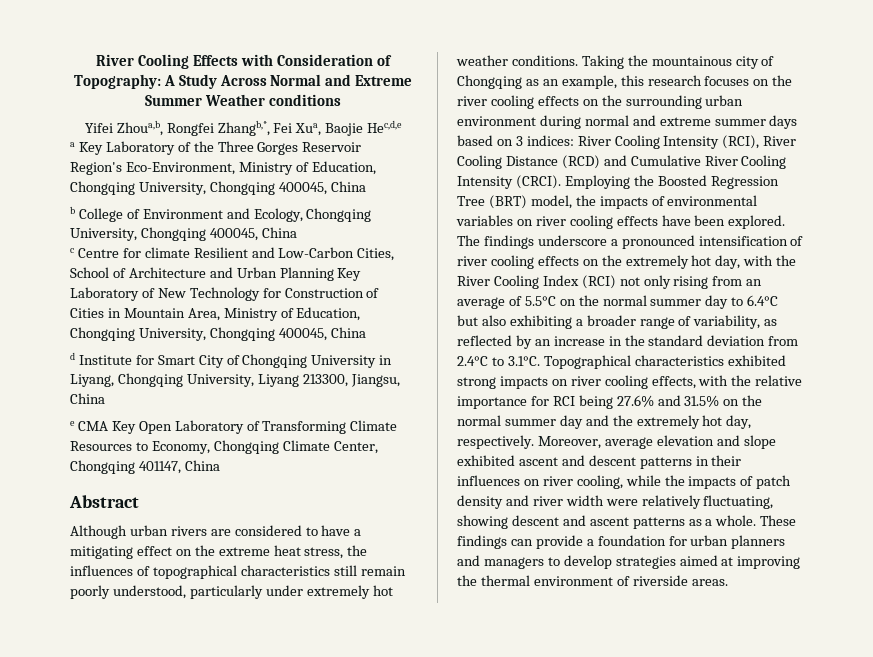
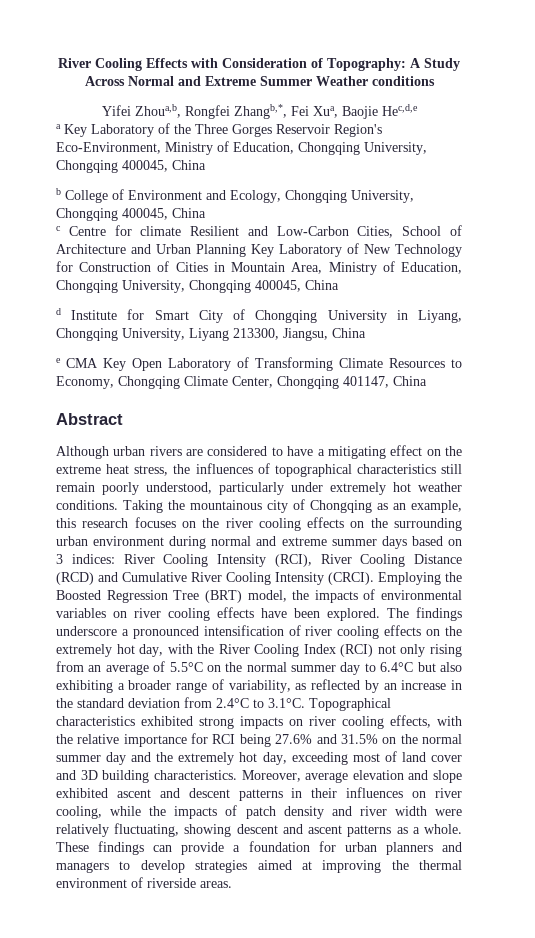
- The findings underscore a pronounced intensification of river cooling effects on the extremely hot day, with the River Cooling Index (RCI) not only rising from an average of 5.5°C on the normal summer day to 6.4°C but also exhibiting a broader range of variability, as reflected by an increase in the standard deviation from 2.4°C to 3.1°C. Topographical characteristics exhibited strong impacts on river cooling effects, with the relative importance for RCI being 27.6% and 31.5% on the normal summer day and the extremely hot day, respectively.
+ The findings underscore a pronounced intensification of river cooling effects on the extremely hot day, with the River Cooling Index (RCI) not only rising from an average of 5.5°C on the normal summer day to 6.4°C but also exhibiting a broader range of variability, as reflected by an increase in the standard deviation from 2.4°C to 3.1°C. Topographical characteristics exhibited strong impacts on river cooling effects, with the relative importance for RCI being 27.6% and 31.5% on the normal summer day and the extremely hot day, exceeding most of land cover and 3D building characteristics.

